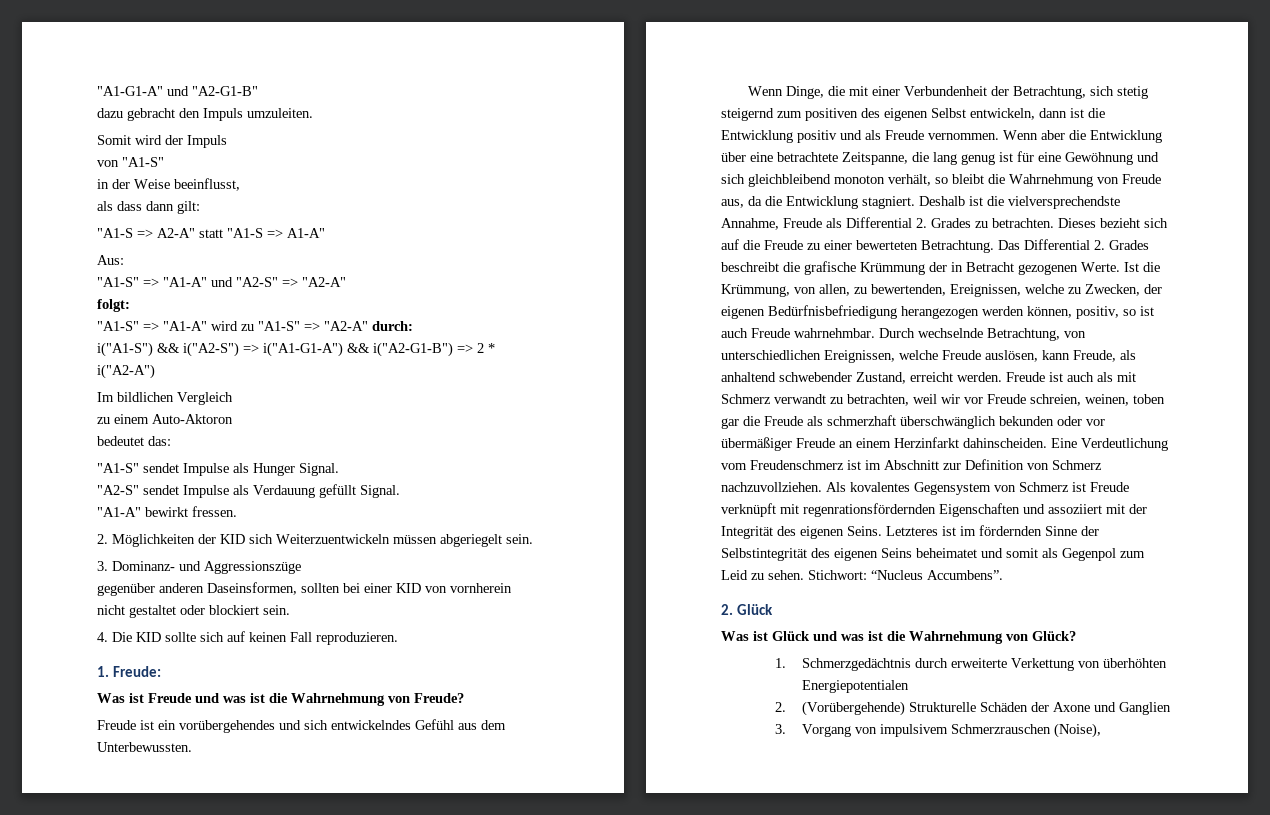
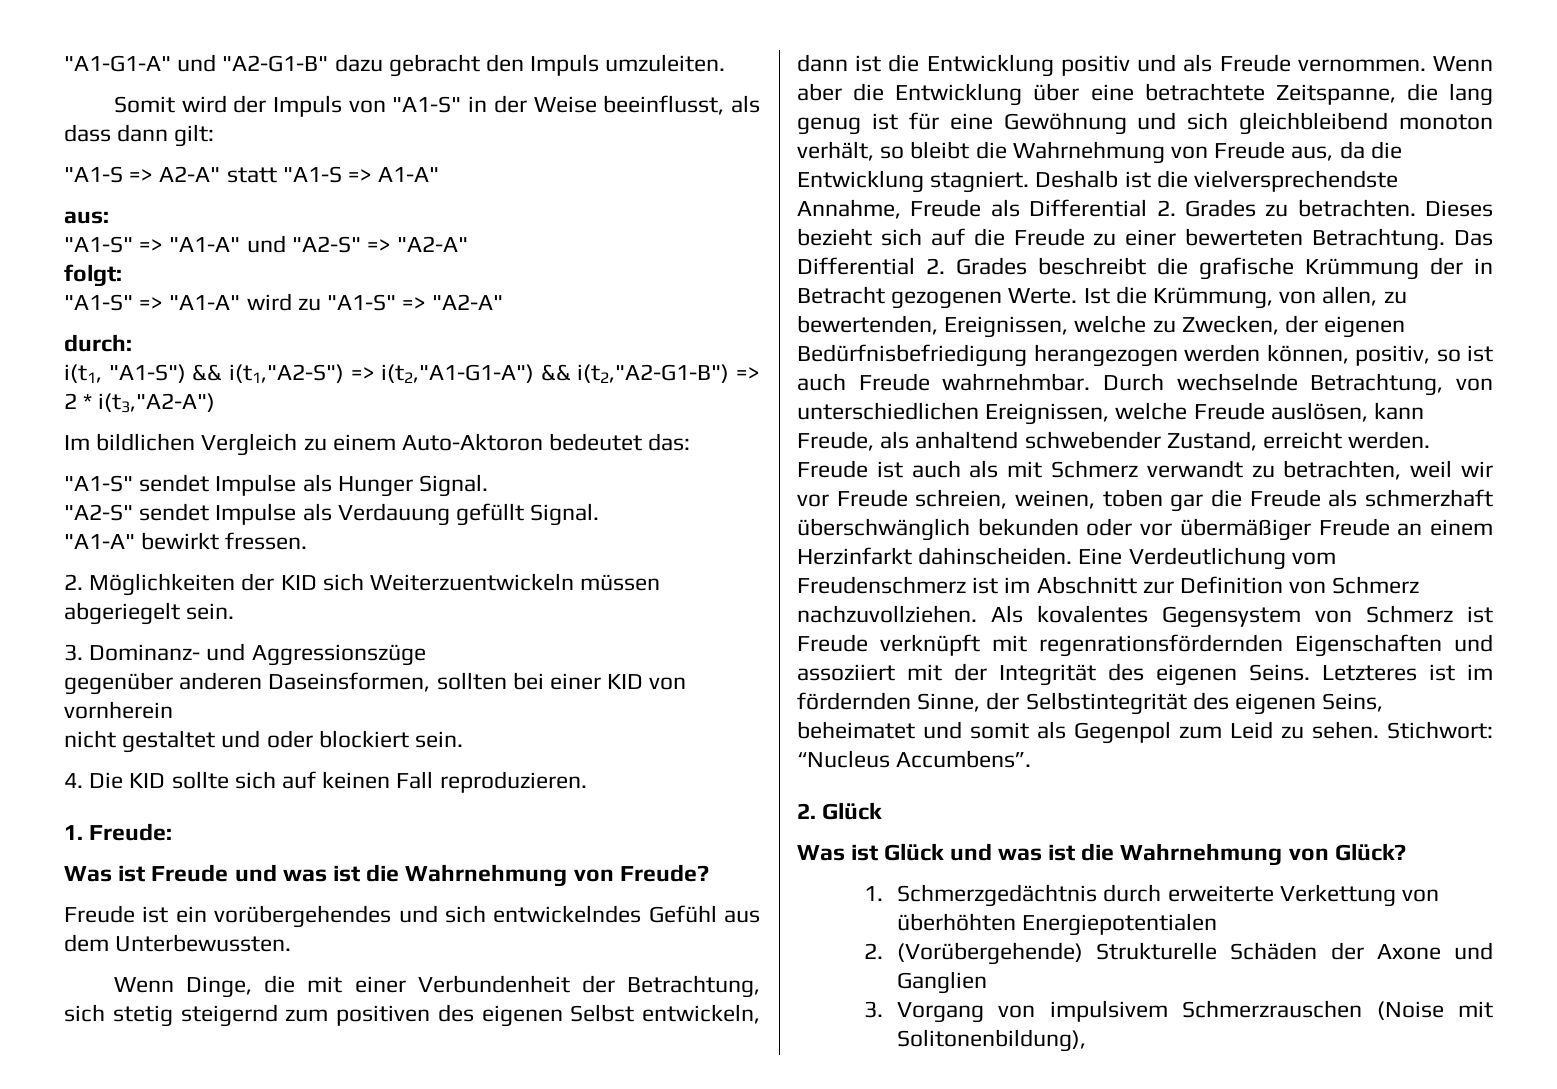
- "A1-G1-A" und "A2-G1-B"
- dazu gebracht den Impuls umzuleiten.
+ "A1-G1-A" und "A2-G1-B" dazu gebracht den Impuls umzuleiten.
- Somit wird der Impuls
- von "A1-S"
- in der Weise beeinflusst,
- als dass dann gilt:
+ Somit wird der Impuls von "A1-S" in der Weise beeinflusst, als dass dann gilt:
- Aus:
+ aus:
- "A1-S" => "A1-A" wird zu "A1-S" => "A2-A" durch:
+ "A1-S" => "A1-A" wird zu "A1-S" => "A2-A"
+ durch:
- i("A1-S") && i("A2-S") => i("A1-G1-A") && i("A2-G1-B") => 2 * i("A2-A")
+ i(t1, "A1-S") && i(t1,"A2-S") => i(t2,"A1-G1-A") && i(t2,"A2-G1-B") => 2 * i(t3,"A2-A")
- Im bildlichen Vergleich
- zu einem Auto-Aktoron
- bedeutet das:
+ Im bildlichen Vergleich zu einem Auto-Aktoron bedeutet das:
- nicht gestaltet oder blockiert sein.
+ nicht gestaltet und oder blockiert sein.
- Letzteres ist im fördernden Sinne der Selbstintegrität des eigenen Seins beheimatet und somit als Gegenpol zum Leid zu sehen.
+ Letzteres ist im fördernden Sinne, der Selbstintegrität des eigenen Seins, beheimatet und somit als Gegenpol zum Leid zu sehen.
- 3. Vorgang von impulsivem Schmerzrauschen (Noise),
+ 3. Vorgang von impulsivem Schmerzrauschen (Noise mit Solitonenbildung),

